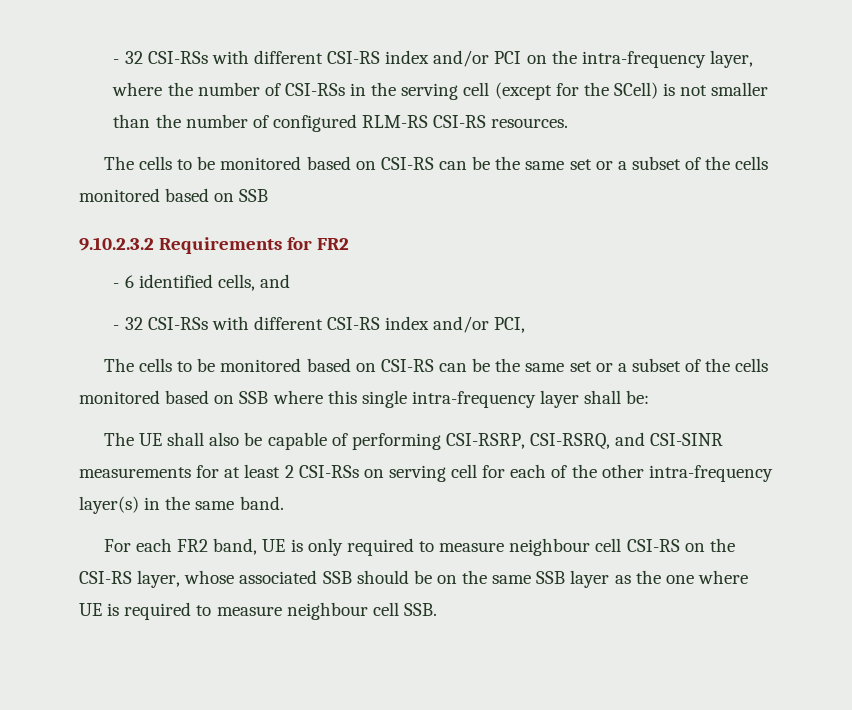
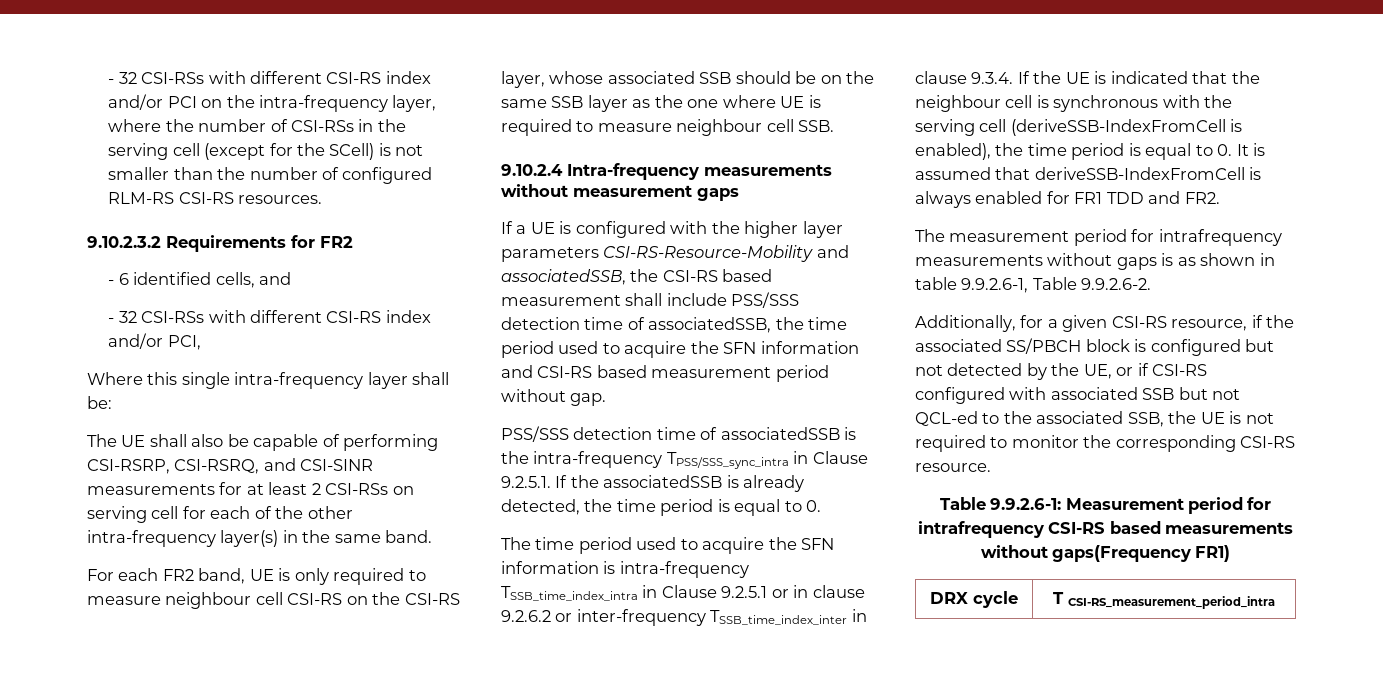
  - 32 CSI-RSs with different CSI-RS index and/or PCI on the intra-frequency layer, where the number of CSI-RSs in the serving cell (except for the SCell) is not smaller than the number of configured RLM-RS CSI-RS resources.
- The cells to be monitored based on CSI-RS can be the same set or a subset of the cells monitored based on SSB
- The cells to be monitored based on CSI-RS can be the same set or a subset of the cells monitored based on SSB where this single intra-frequency layer shall be:
+ Where this single intra-frequency layer shall be:
+ 9.10.2.4 Intra-frequency measurements without measurement gaps
+ If a UE is configured with the higher layer parameters CSI-RS-Resource-Mobility and associatedSSB, the CSI-RS based measurement shall include PSS/SSS detection time of associatedSSB, the time period used to acquire the SFN information and CSI-RS based measurement period without gap.
+ PSS/SSS detection time of associatedSSB is the intra-frequency TPSS/SSS_sync_intra in Clause 9.2.5.1. If the associatedSSB is already detected, the time period is equal to 0.
+ The time period used to acquire the SFN information is intra-frequency TSSB_time_index_intra in Clause 9.2.5.1 or in clause 9.2.6.2 or inter-frequency TSSB_time_index_inter in clause 9.3.4. If the UE is indicated that the neighbour cell is synchronous with the serving cell (deriveSSB-IndexFromCell is enabled), the time period is equal to 0. It is assumed that deriveSSB-IndexFromCell is always enabled for FR1 TDD and FR2.
+ The measurement period for intrafrequency measurements without gaps is as shown in table 9.9.2.6-1, Table 9.9.2.6-2.
+ Additionally, for a given CSI-RS resource, if the associated SS/PBCH block is configured but not detected by the UE, or if CSI-RS configured with associated SSB but not QCL-ed to the associated SSB, the UE is not required to monitor the corresponding CSI-RS resource.
+ Table 9.9.2.6-1: Measurement period for intrafrequency CSI-RS based measurements without gaps(Frequency FR1)
+ DRX cycle | T CSI-RS_measurement_period_intra

